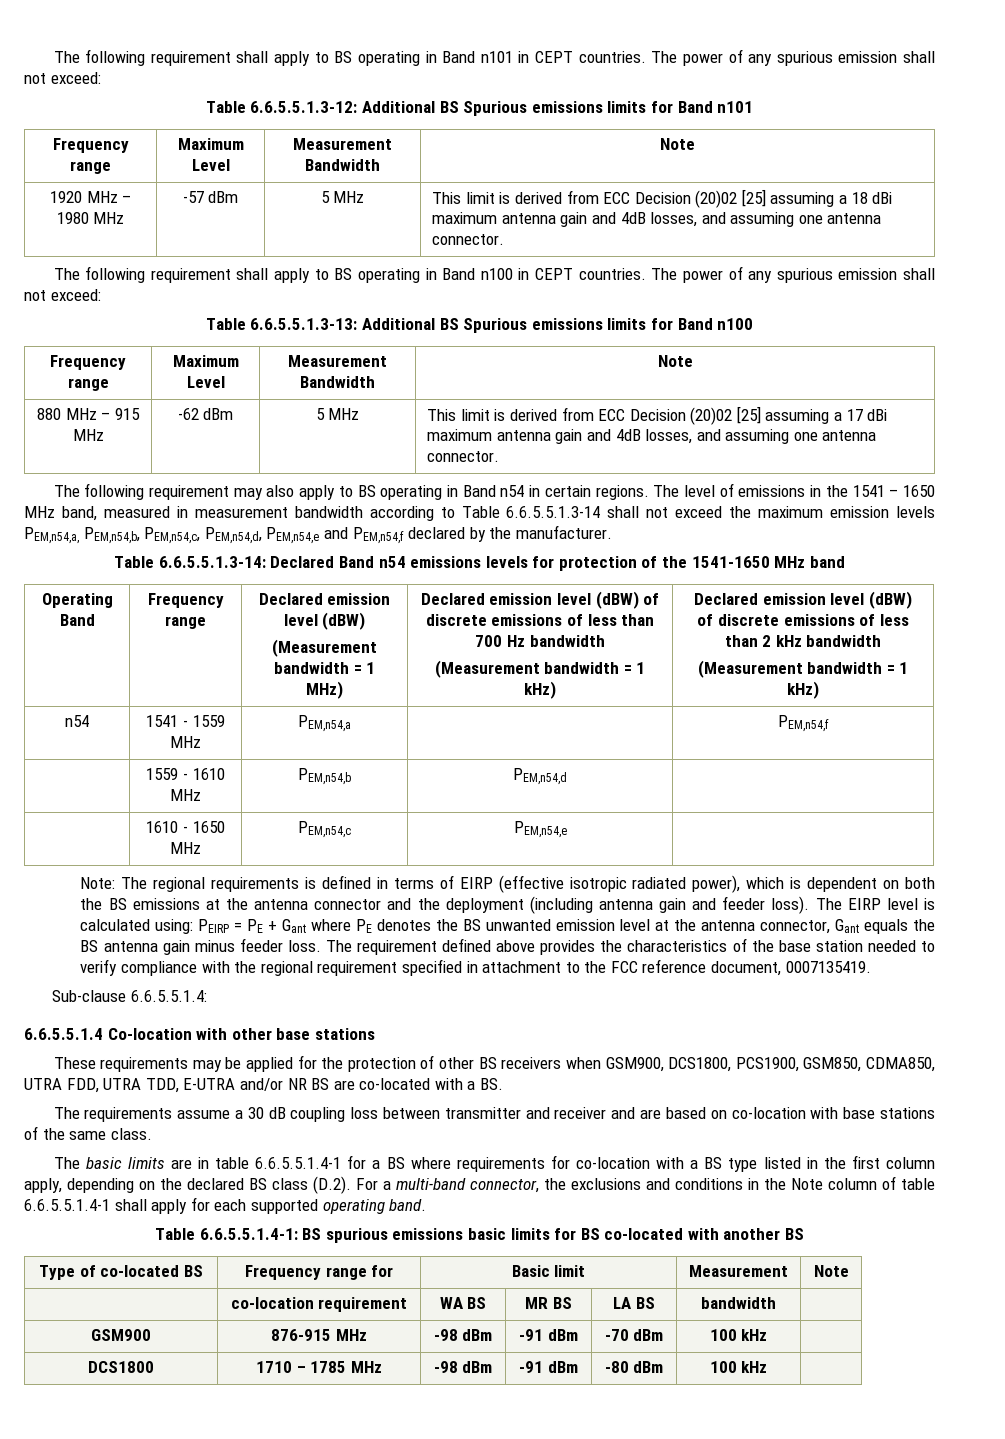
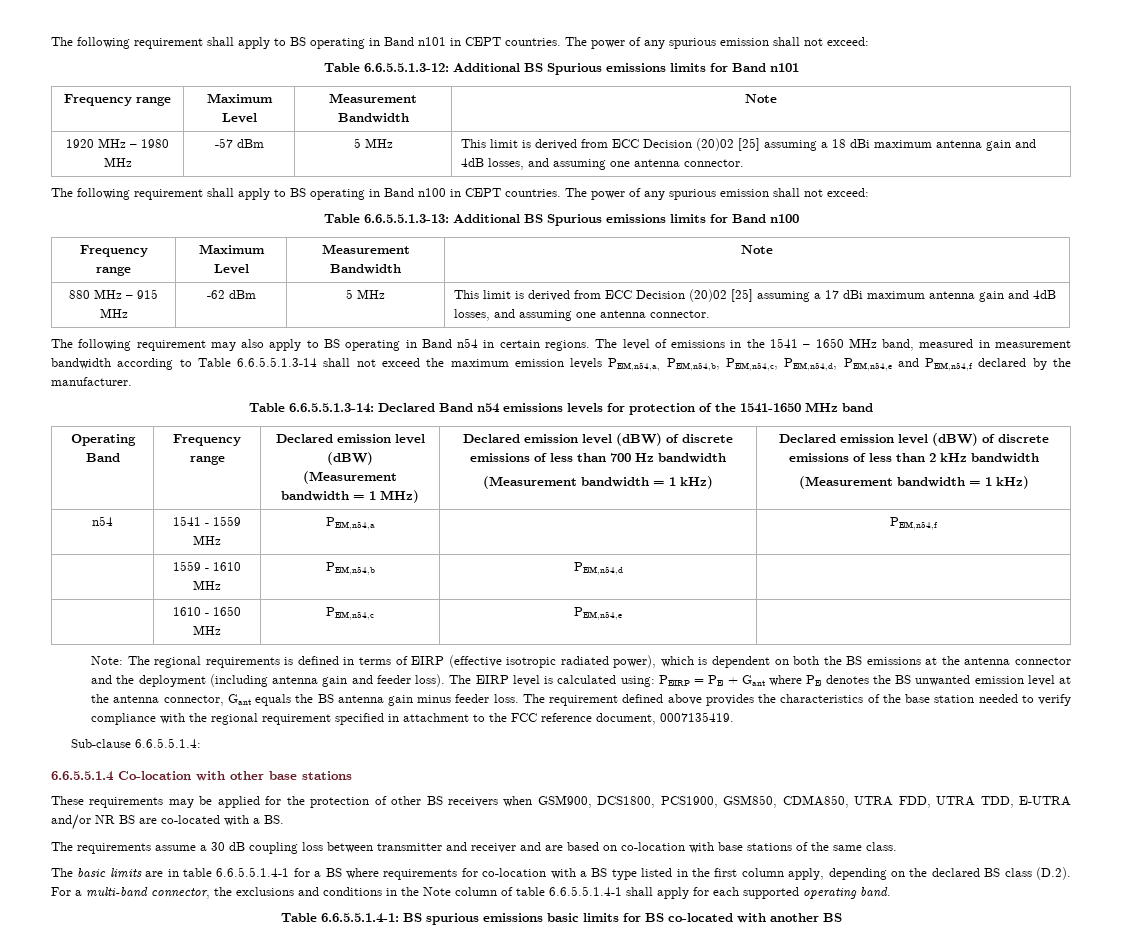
- Type of co-located BS | Frequency range for | Basic limit | Measurement | Note
- | co-location requirement | WA BS | MR BS | LA BS | bandwidth |
- GSM900 | 876-915 MHz | -98 dBm | -91 dBm | -70 dBm | 100 kHz |
- DCS1800 | 1710 – 1785 MHz | -98 dBm | -91 dBm | -80 dBm | 100 kHz |

